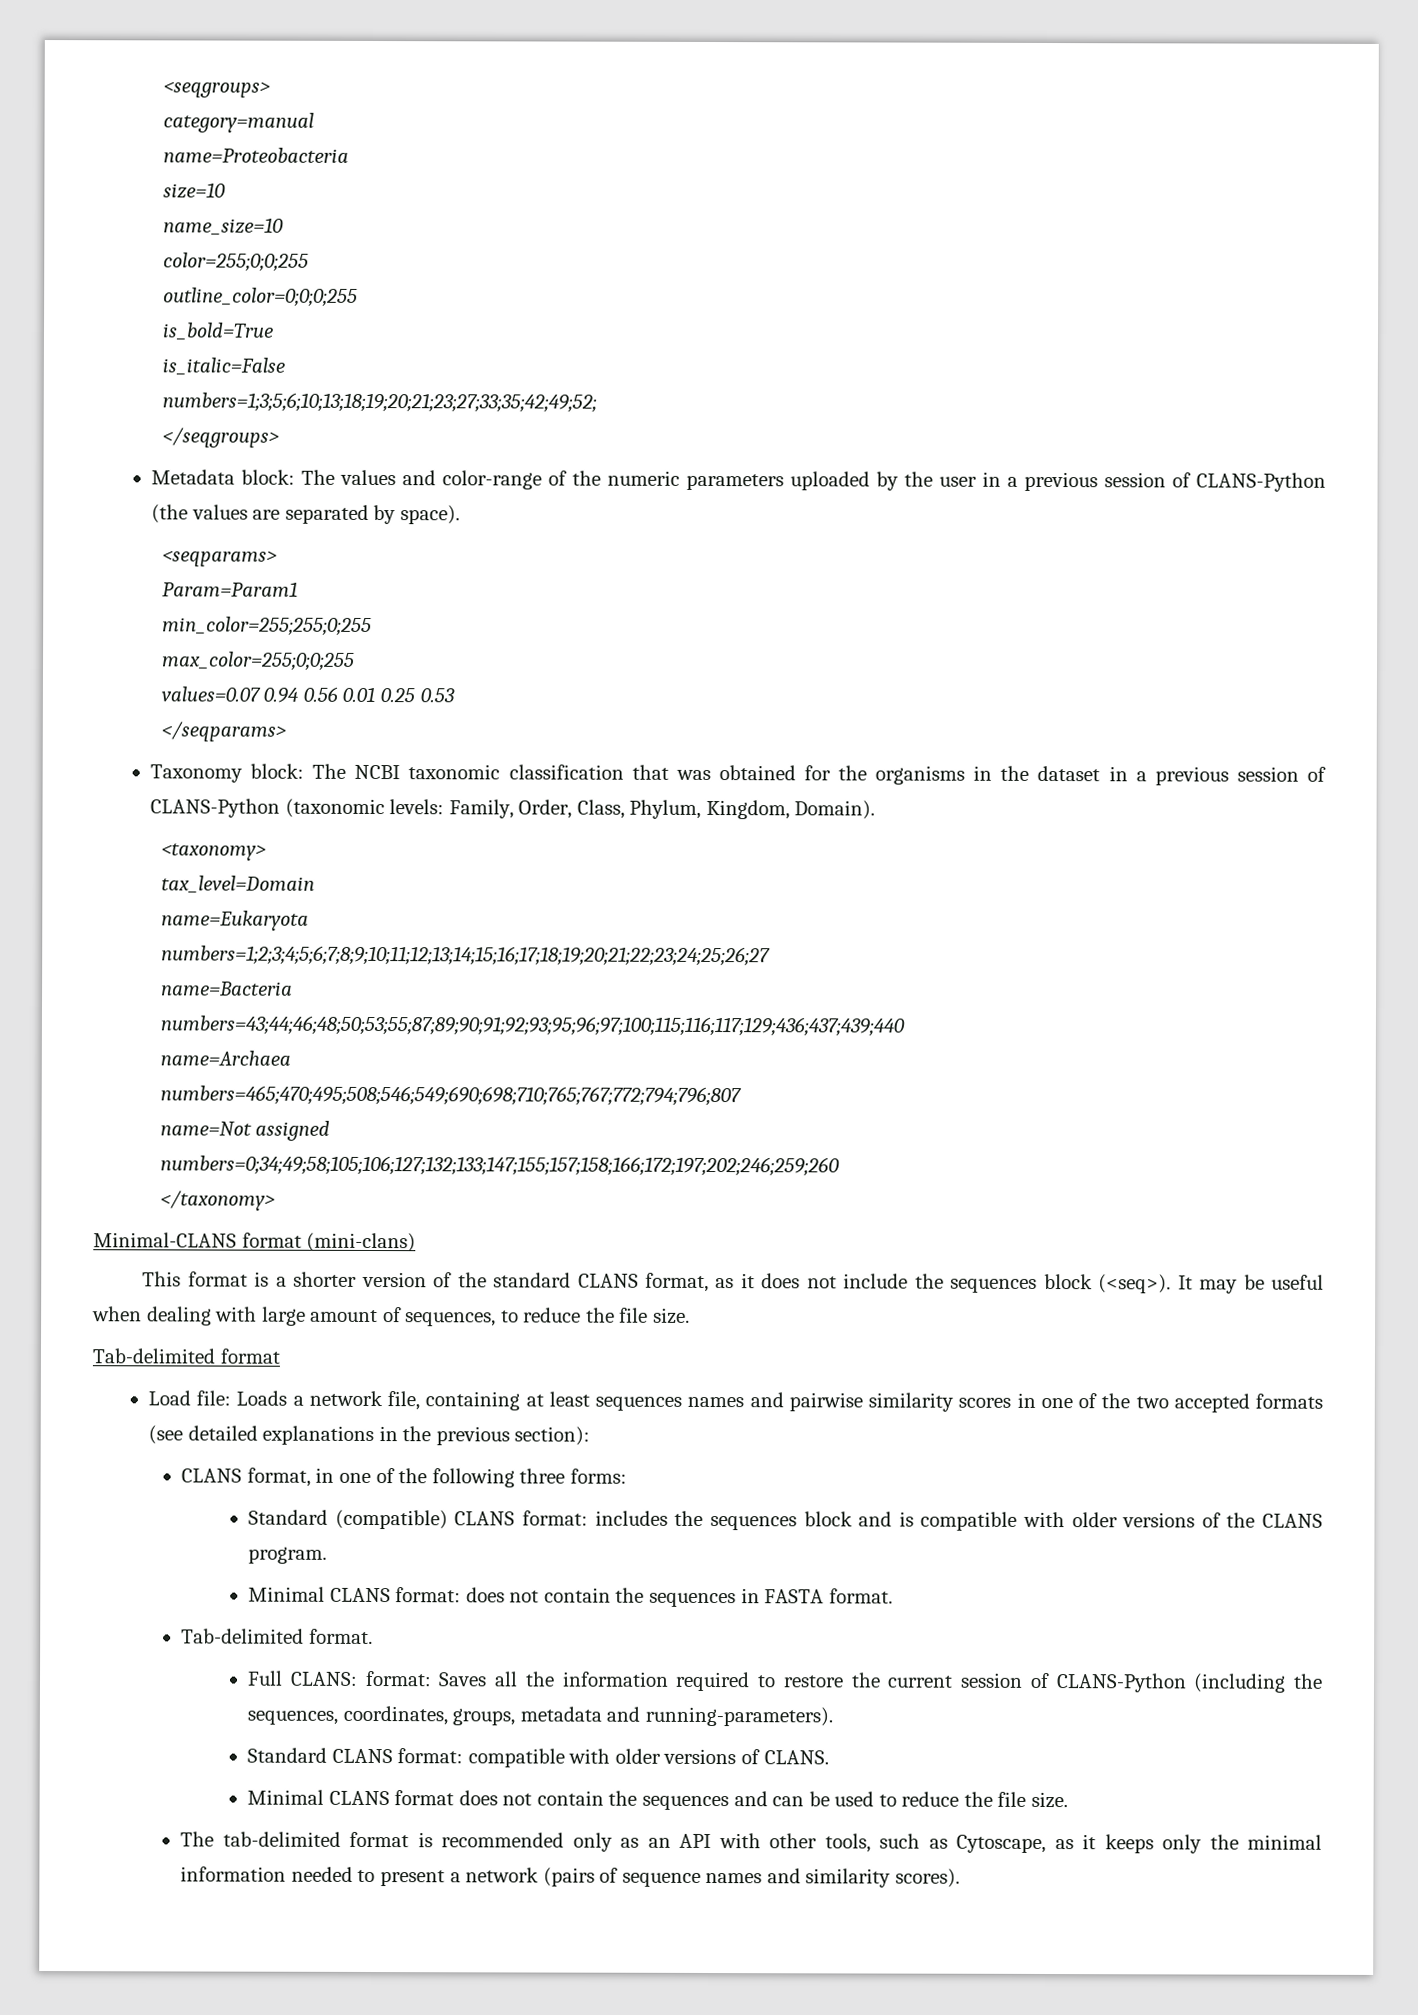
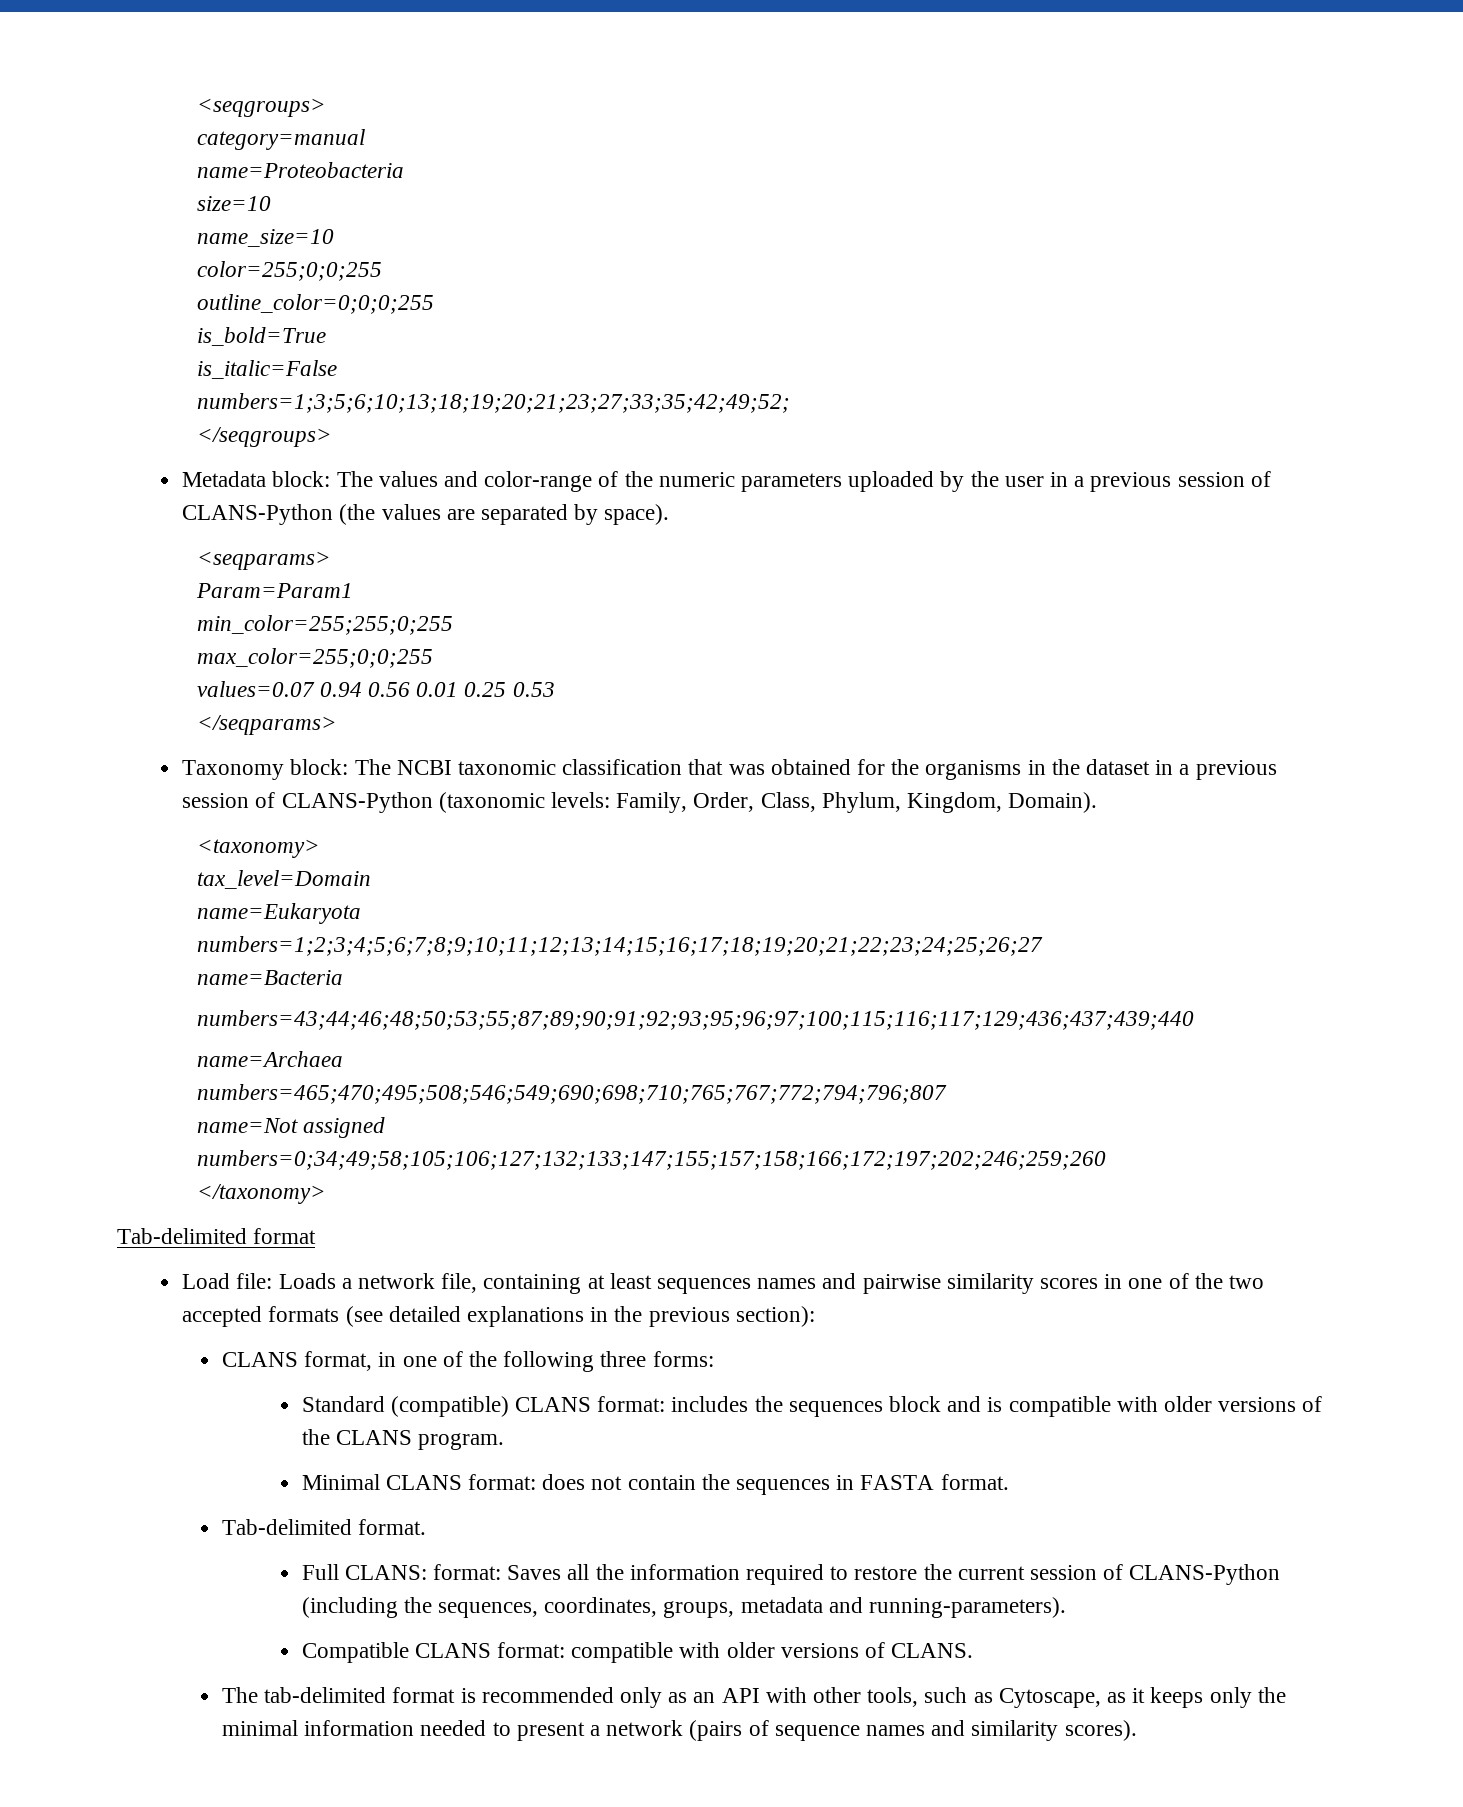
- Minimal-CLANS format (mini-clans)
- This format is a shorter version of the standard CLANS format, as it does not include the sequences block (<seq>). It may be useful when dealing with large amount of sequences, to reduce the file size.
- Standard CLANS format: compatible with older versions of CLANS.
+ Compatible CLANS format: compatible with older versions of CLANS.
- Minimal CLANS format does not contain the sequences and can be used to reduce the file size.

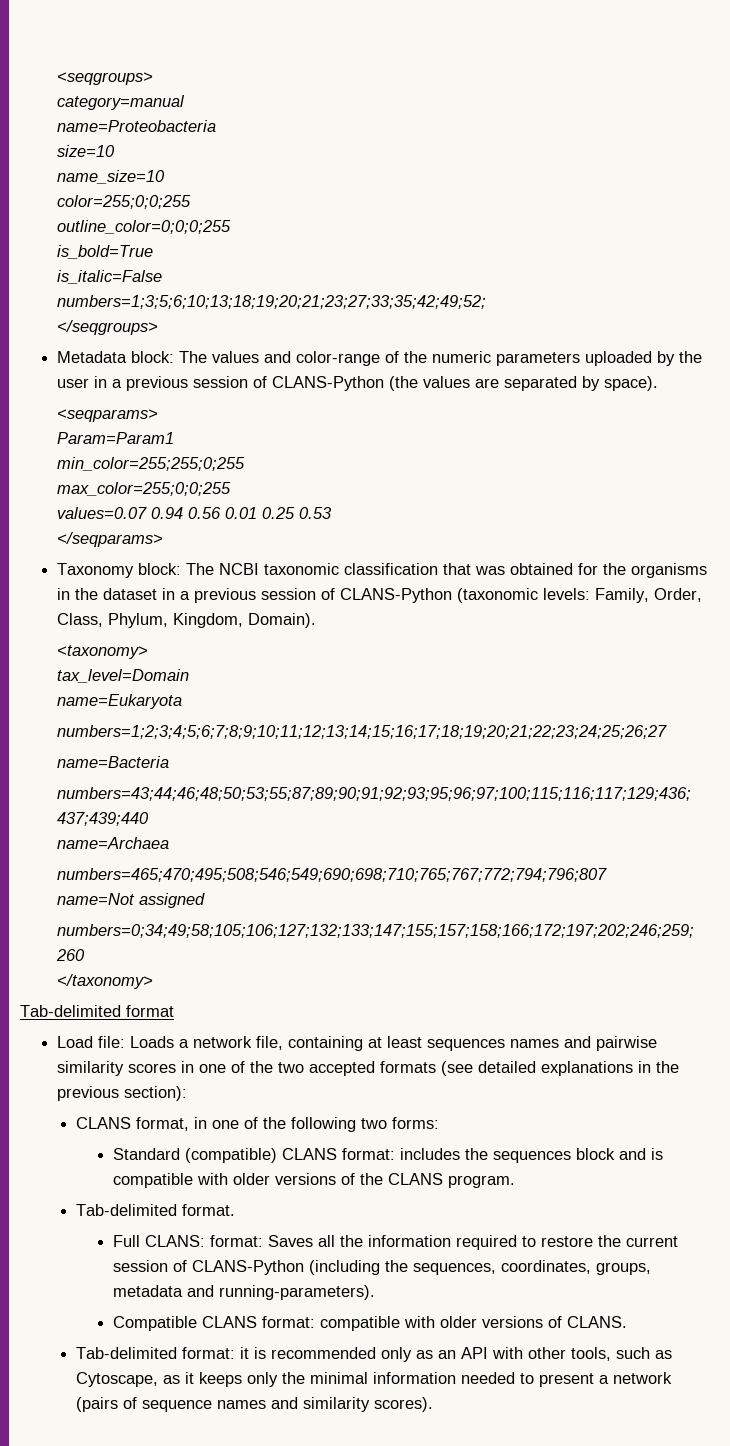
- CLANS format, in one of the following three forms:
+ CLANS format, in one of the following two forms:
- Minimal CLANS format: does not contain the sequences in FASTA format.
- The tab-delimited format is recommended only as an API with other tools, such as Cytoscape, as it keeps only the minimal information needed to present a network (pairs of sequence names and similarity scores).
+ Tab-delimited format: it is recommended only as an API with other tools, such as Cytoscape, as it keeps only the minimal information needed to present a network (pairs of sequence names and similarity scores).

